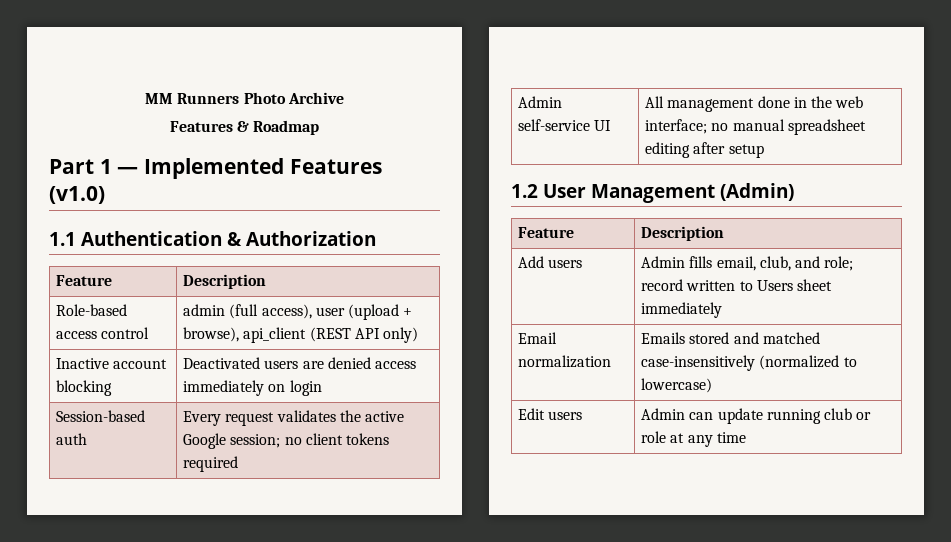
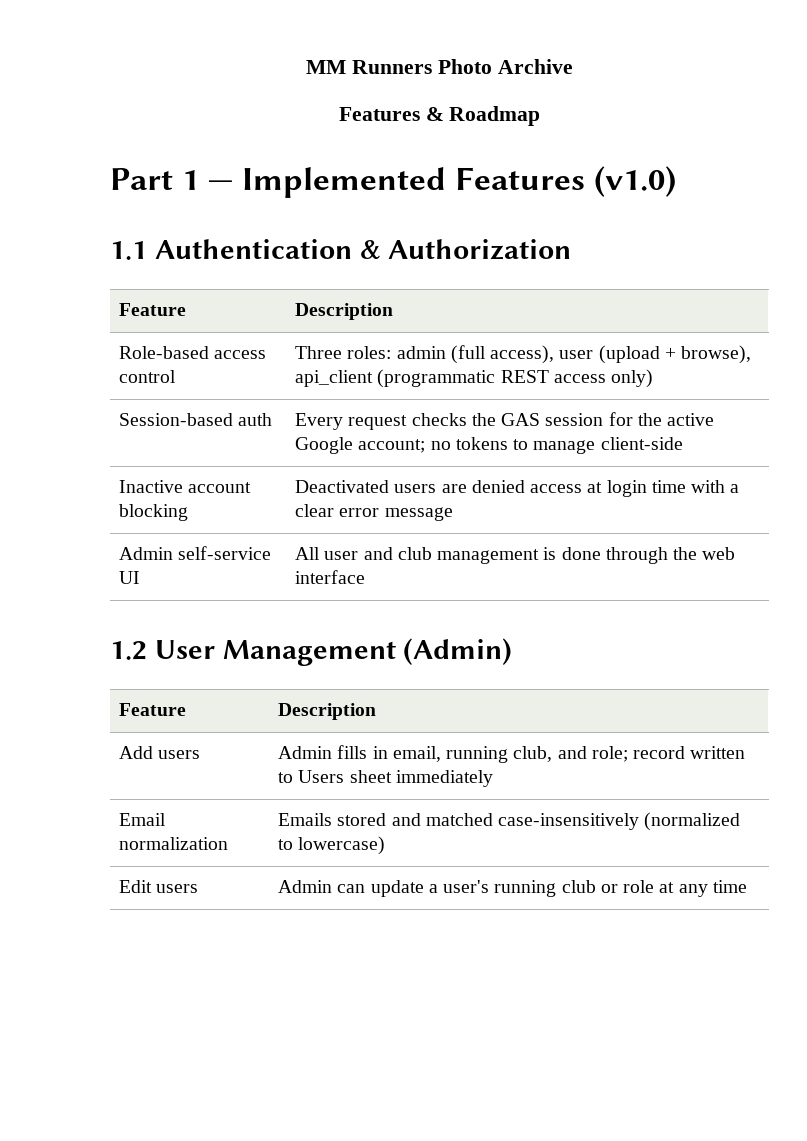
- Role-based access control | admin (full access), user (upload + browse), api_client (REST API only)
+ Role-based access control | Three roles: admin (full access), user (upload + browse), api_client (programmatic REST access only)
+ Session-based auth | Every request checks the GAS session for the active Google account; no tokens to manage client-side
- Inactive account blocking | Deactivated users are denied access immediately on login
- Session-based auth | Every request validates the active Google session; no client tokens required
- Admin self-service UI | All management done in the web interface; no manual spreadsheet editing after setup
+ Inactive account blocking | Deactivated users are denied access at login time with a clear error message
+ Admin self-service UI | All user and club management is done through the web interface
- Add users | Admin fills email, club, and role; record written to Users sheet immediately
+ Add users | Admin fills in email, running club, and role; record written to Users sheet immediately
- Edit users | Admin can update running club or role at any time
+ Edit users | Admin can update a user's running club or role at any time

